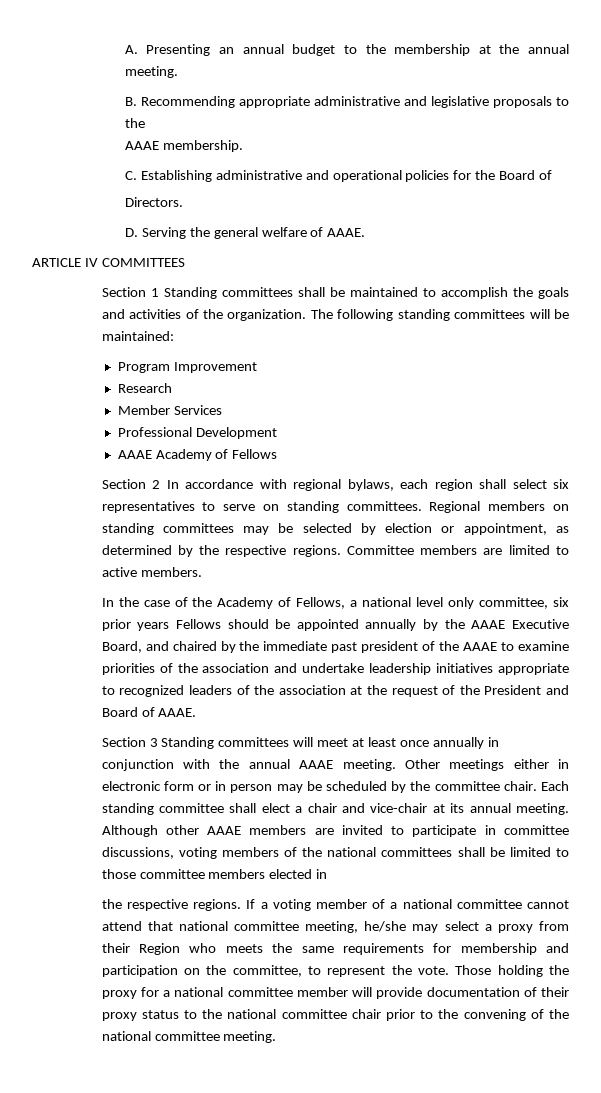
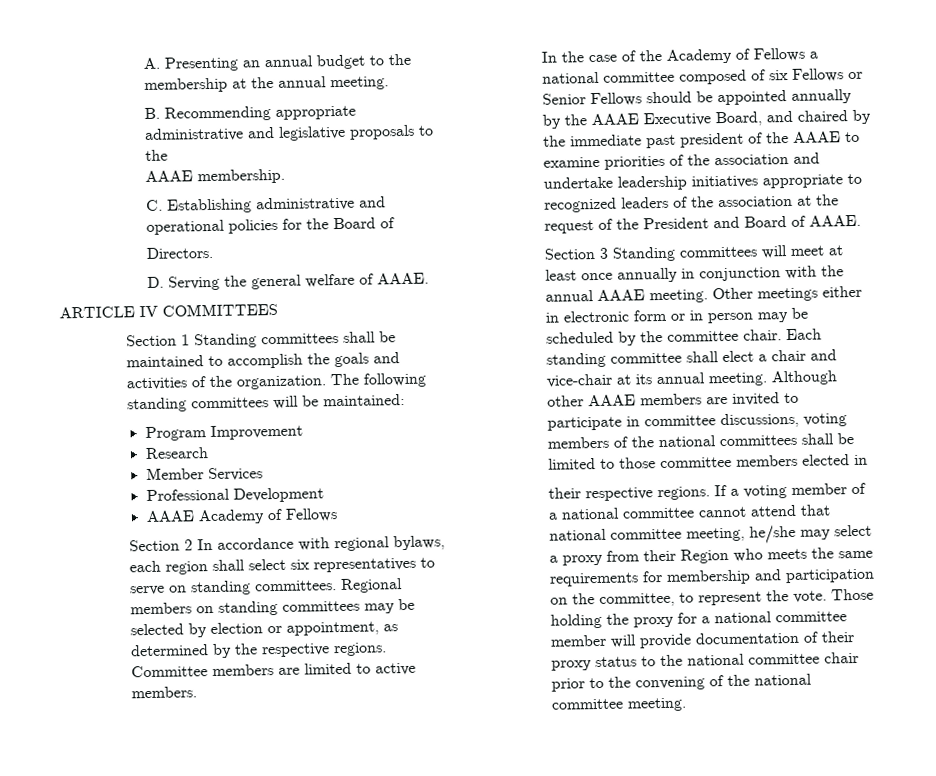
- In the case of the Academy of Fellows, a national level only committee, six prior years Fellows should be appointed annually by the AAAE Executive Board, and chaired by the immediate past president of the AAAE to examine priorities of the association and undertake leadership initiatives appropriate to recognized leaders of the association at the request of the President and Board of AAAE.
+ In the case of the Academy of Fellows a national committee composed of six Fellows or Senior Fellows should be appointed annually by the AAAE Executive Board, and chaired by the immediate past president of the AAAE to examine priorities of the association and undertake leadership initiatives appropriate to recognized leaders of the association at the request of the President and Board of AAAE.
  Although other AAAE members are invited to participate in committee discussions, voting members of the national committees shall be limited to those committee members elected in
- the respective regions.
+ their respective regions.

